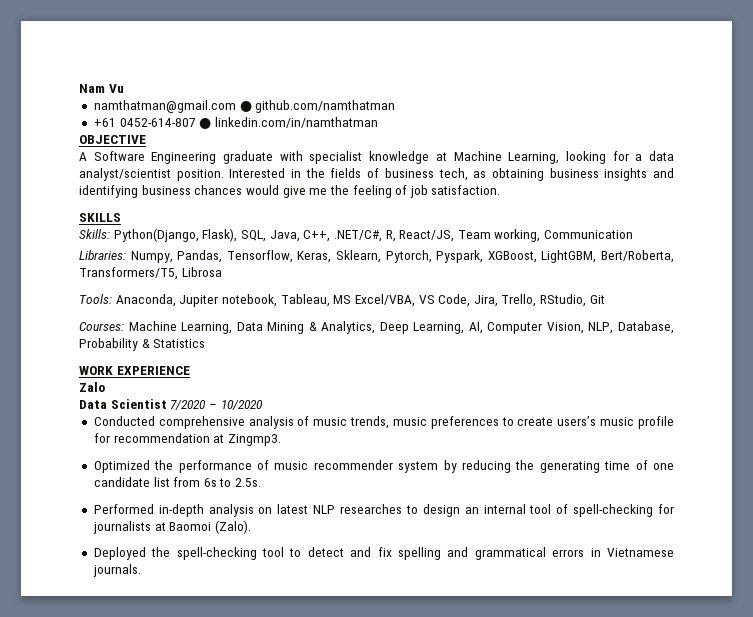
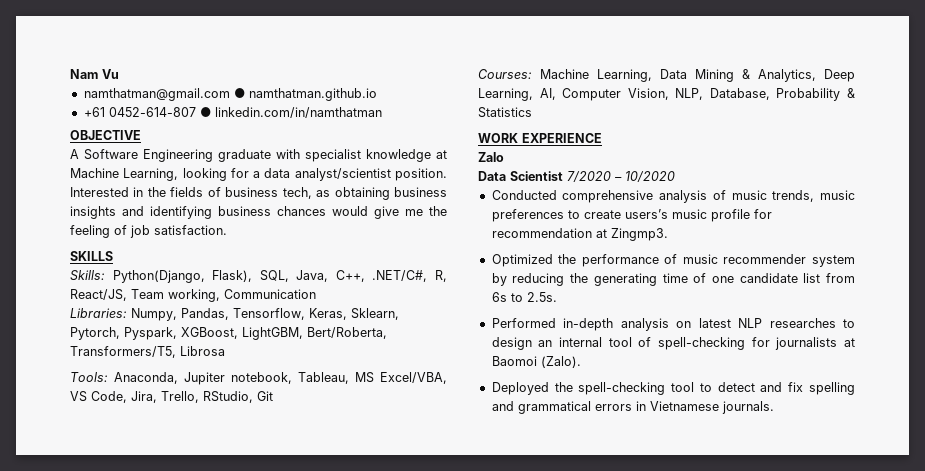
- namthatman@gmail.com ● github.com/namthatman
+ namthatman@gmail.com ● namthatman.github.io

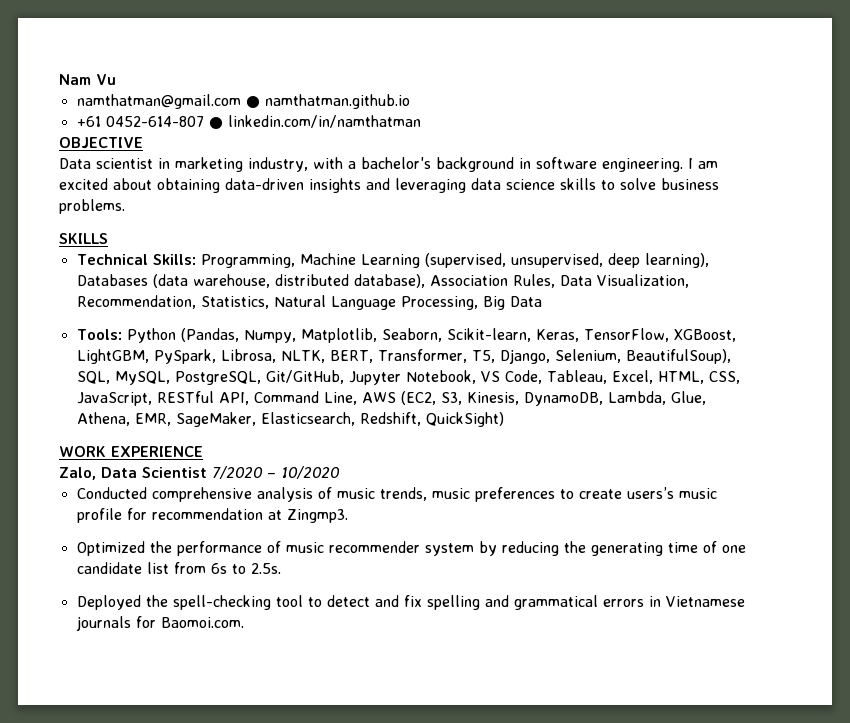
- A Software Engineering graduate with specialist knowledge at Machine Learning, looking for a data analyst/scientist position. Interested in the fields of business tech, as obtaining business insights and identifying business chances would give me the feeling of job satisfaction.
+ Data scientist in marketing industry, with a bachelor's background in software engineering. I am excited about obtaining data-driven insights and leveraging data science skills to solve business problems.
  SKILLS
- Skills: Python(Django, Flask), SQL, Java, C++, .NET/C#, R, React/JS, Team working, Communication
- Libraries: Numpy, Pandas, Tensorflow, Keras, Sklearn, Pytorch, Pyspark, XGBoost, LightGBM, Bert/Roberta, Transformers/T5, Librosa
- Tools: Anaconda, Jupiter notebook, Tableau, MS Excel/VBA, VS Code, Jira, Trello, RStudio, Git
- Courses: Machine Learning, Data Mining & Analytics, Deep Learning, AI, Computer Vision, NLP, Database, Probability & Statistics
+ Technical Skills: Programming, Machine Learning (supervised, unsupervised, deep learning), Databases (data warehouse, distributed database), Association Rules, Data Visualization, Recommendation, Statistics, Natural Language Processing, Big Data
+ Tools: Python (Pandas, Numpy, Matplotlib, Seaborn, Scikit-learn, Keras, TensorFlow, XGBoost, LightGBM, PySpark, Librosa, NLTK, BERT, Transformer, T5, Django, Selenium, BeautifulSoup), SQL, MySQL, PostgreSQL, Git/GitHub, Jupyter Notebook, VS Code, Tableau, Excel, HTML, CSS, JavaScript, RESTful API, Command Line, AWS (EC2, S3, Kinesis, DynamoDB, Lambda, Glue, Athena, EMR, SageMaker, Elasticsearch, Redshift, QuickSight)
- Zalo
- Data Scientist 7/2020 – 10/2020
+ Zalo, Data Scientist 7/2020 – 10/2020
- Performed in-depth analysis on latest NLP researches to design an internal tool of spell-checking for journalists at Baomoi (Zalo).
- Deployed the spell-checking tool to detect and fix spelling and grammatical errors in Vietnamese journals.
+ Deployed the spell-checking tool to detect and fix spelling and grammatical errors in Vietnamese journals for Baomoi.com.

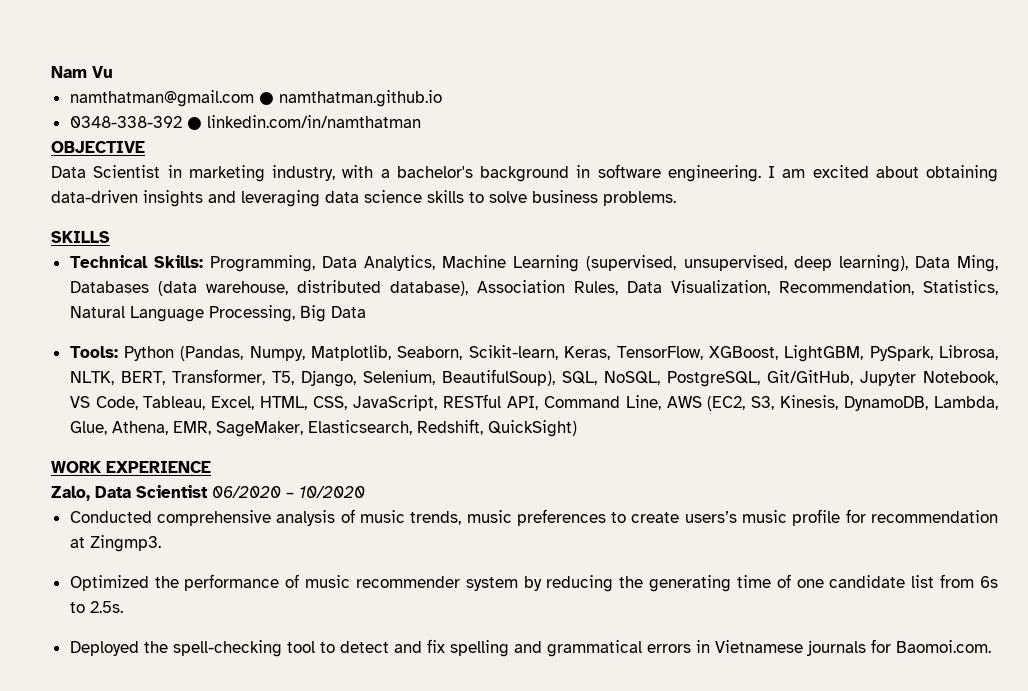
- +61 0452-614-807 ● linkedin.com/in/namthatman
+ 0348-338-392 ● linkedin.com/in/namthatman
- Data scientist in marketing industry, with a bachelor's background in software engineering.
+ Data Scientist in marketing industry, with a bachelor's background in software engineering.
- Technical Skills: Programming, Machine Learning (supervised, unsupervised, deep learning), Databases (data warehouse, distributed database), Association Rules, Data Visualization, Recommendation, Statistics, Natural Language Processing, Big Data
+ Technical Skills: Programming, Data Analytics, Machine Learning (supervised, unsupervised, deep learning), Data Ming, Databases (data warehouse, distributed database), Association Rules, Data Visualization, Recommendation, Statistics, Natural Language Processing, Big Data
- Tools: Python (Pandas, Numpy, Matplotlib, Seaborn, Scikit-learn, Keras, TensorFlow, XGBoost, LightGBM, PySpark, Librosa, NLTK, BERT, Transformer, T5, Django, Selenium, BeautifulSoup), SQL, MySQL, PostgreSQL, Git/GitHub, Jupyter Notebook, VS Code, Tableau, Excel, HTML, CSS, JavaScript, RESTful API, Command Line, AWS (EC2, S3, Kinesis, DynamoDB, Lambda, Glue, Athena, EMR, SageMaker, Elasticsearch, Redshift, QuickSight)
+ Tools: Python (Pandas, Numpy, Matplotlib, Seaborn, Scikit-learn, Keras, TensorFlow, XGBoost, LightGBM, PySpark, Librosa, NLTK, BERT, Transformer, T5, Django, Selenium, BeautifulSoup), SQL, NoSQL, PostgreSQL, Git/GitHub, Jupyter Notebook, VS Code, Tableau, Excel, HTML, CSS, JavaScript, RESTful API, Command Line, AWS (EC2, S3, Kinesis, DynamoDB, Lambda, Glue, Athena, EMR, SageMaker, Elasticsearch, Redshift, QuickSight)
- Zalo, Data Scientist 7/2020 – 10/2020
+ Zalo, Data Scientist 06/2020 – 10/2020

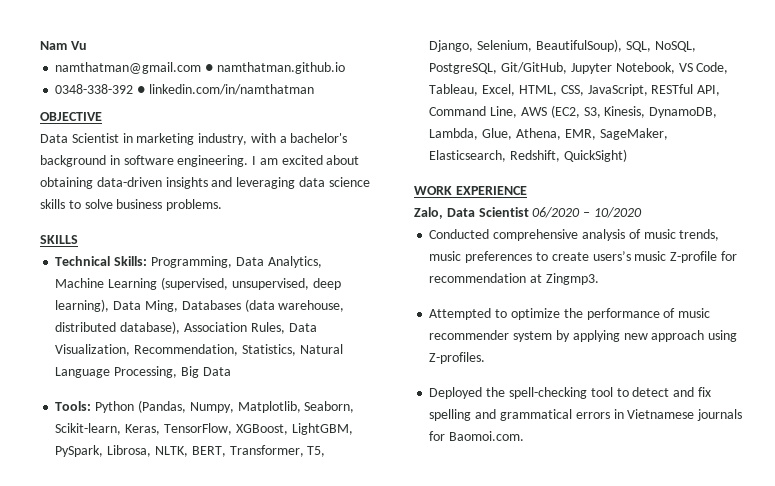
- Conducted comprehensive analysis of music trends, music preferences to create users’s music profile for recommendation at Zingmp3.
+ Conducted comprehensive analysis of music trends, music preferences to create users’s music Z-profile for recommendation at Zingmp3.
- Optimized the performance of music recommender system by reducing the generating time of one candidate list from 6s to 2.5s.
+ Attempted to optimize the performance of music recommender system by applying new approach using Z-profiles.

